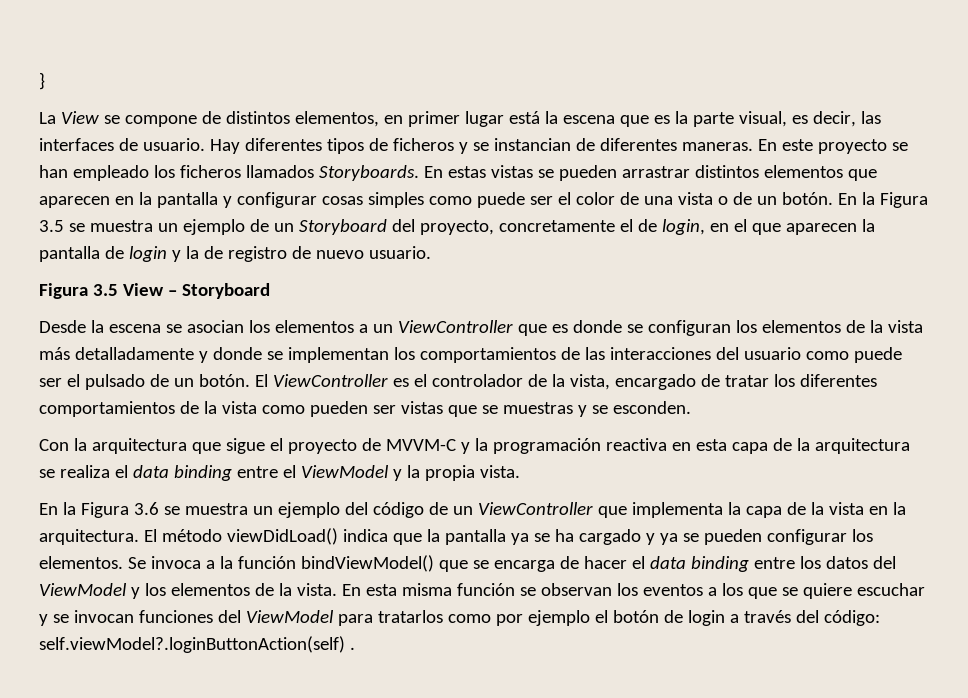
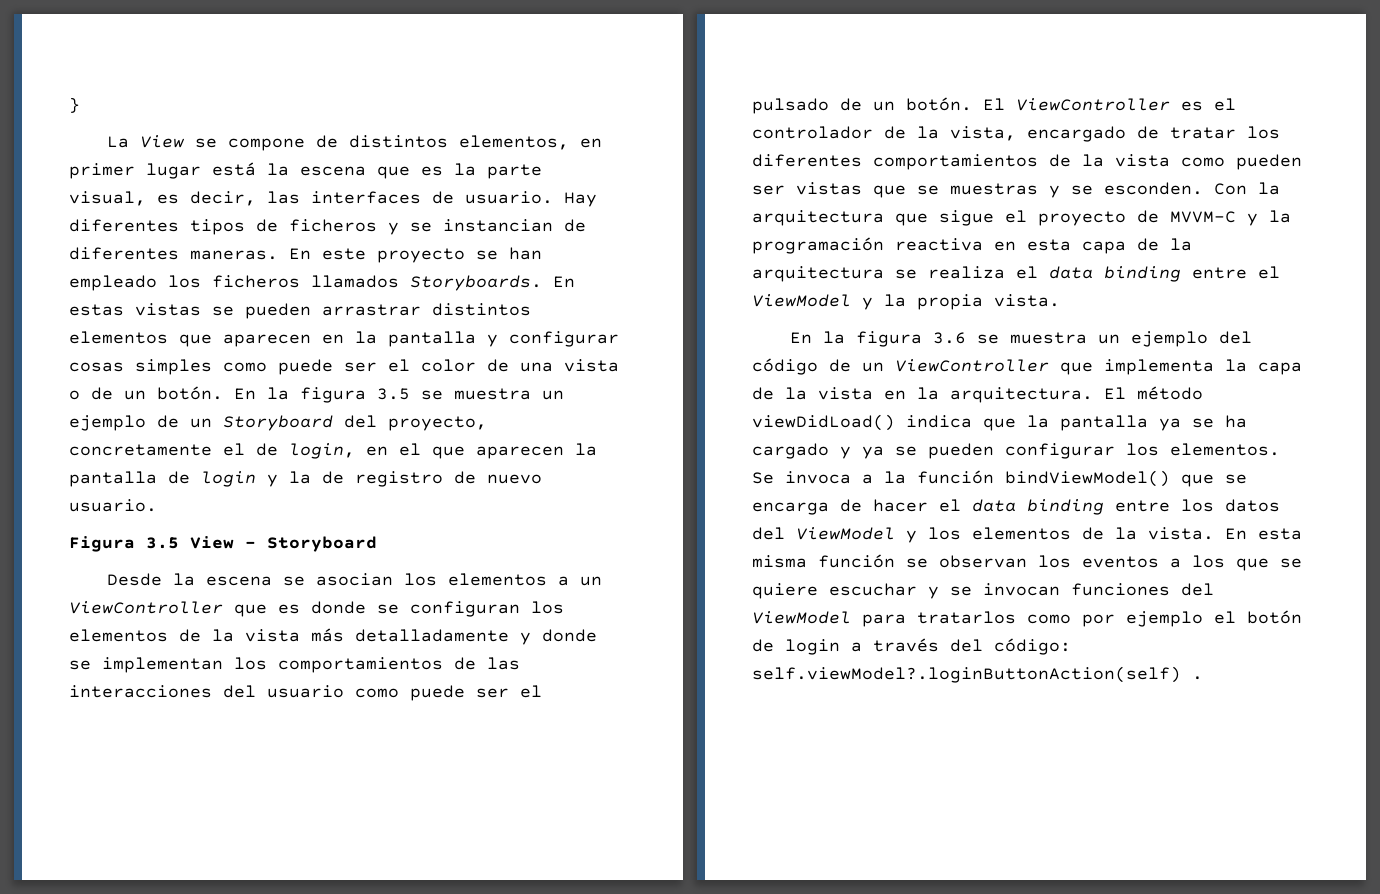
- En la Figura 3.5 se muestra un ejemplo de un Storyboard del proyecto, concretamente el de login, en el que aparecen la pantalla de login y la de registro de nuevo usuario.
+ En la figura 3.5 se muestra un ejemplo de un Storyboard del proyecto, concretamente el de login, en el que aparecen la pantalla de login y la de registro de nuevo usuario.
- El ViewController es el controlador de la vista, encargado de tratar los diferentes comportamientos de la vista como pueden ser vistas que se muestras y se esconden.
- Con la arquitectura que sigue el proyecto de MVVM-C y la programación reactiva en esta capa de la arquitectura se realiza el data binding entre el ViewModel y la propia vista.
+ El ViewController es el controlador de la vista, encargado de tratar los diferentes comportamientos de la vista como pueden ser vistas que se muestras y se esconden. Con la arquitectura que sigue el proyecto de MVVM-C y la programación reactiva en esta capa de la arquitectura se realiza el data binding entre el ViewModel y la propia vista.
- En la Figura 3.6 se muestra un ejemplo del código de un ViewController que implementa la capa de la vista en la arquitectura.
+ En la figura 3.6 se muestra un ejemplo del código de un ViewController que implementa la capa de la vista en la arquitectura.

